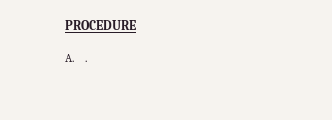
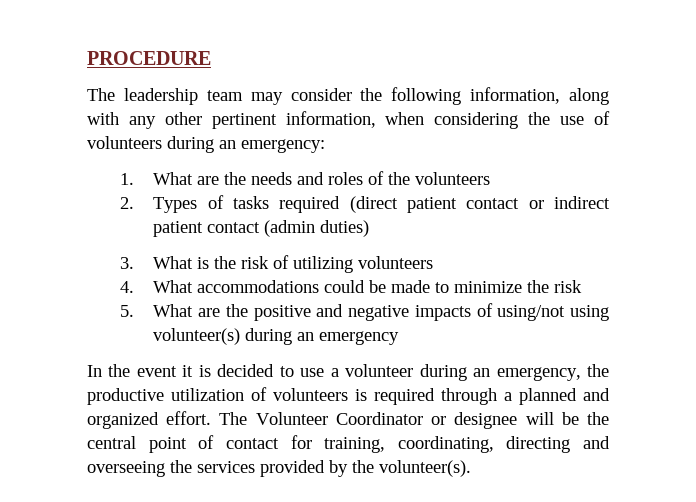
- A. .
+ The leadership team may consider the following information, along with any other pertinent information, when considering the use of volunteers during an emergency:
+ 1. What are the needs and roles of the volunteers
+ 2. Types of tasks required (direct patient contact or indirect patient contact (admin duties)
+ 3. What is the risk of utilizing volunteers
+ 4. What accommodations could be made to minimize the risk
+ 5. What are the positive and negative impacts of using/not using volunteer(s) during an emergency
+ In the event it is decided to use a volunteer during an emergency, the productive utilization of volunteers is required through a planned and organized effort. The Volunteer Coordinator or designee will be the central point of contact for training, coordinating, directing and overseeing the services provided by the volunteer(s).

